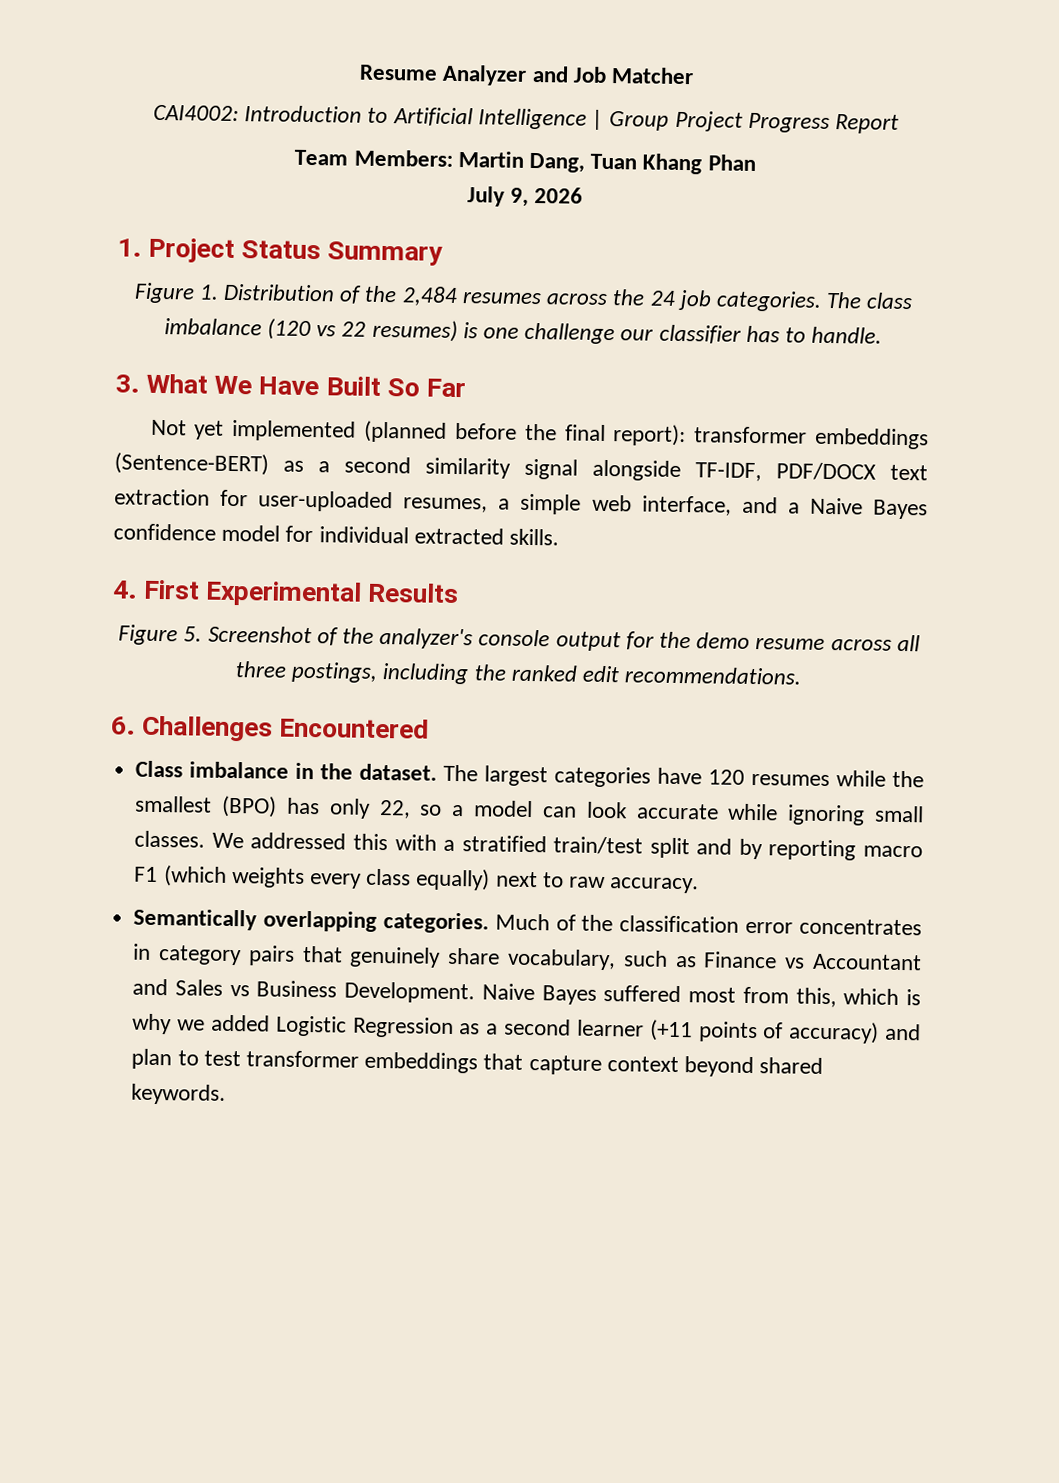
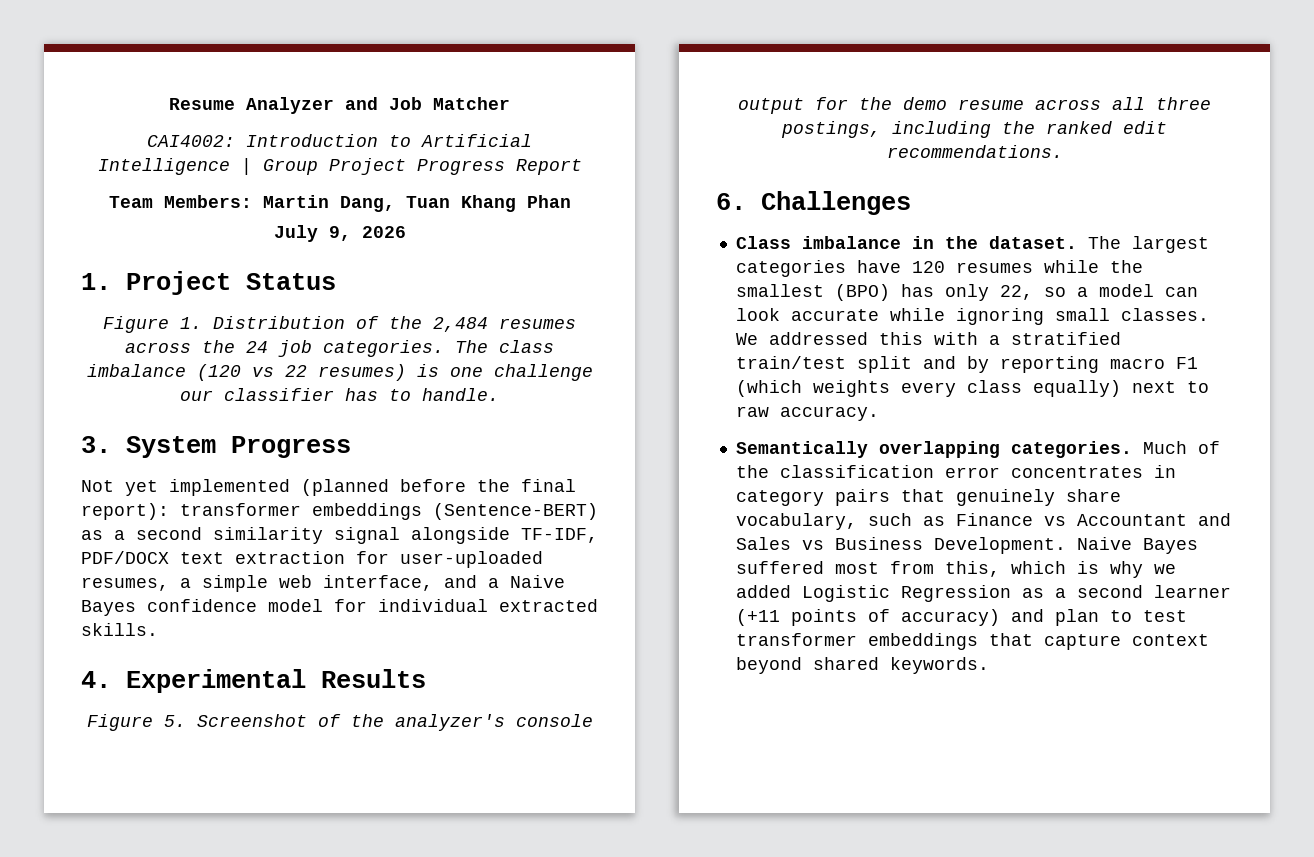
- 1. Project Status Summary
+ 1. Project Status
- 3. What We Have Built So Far
+ 3. System Progress
- 4. First Experimental Results
+ 4. Experimental Results
- 6. Challenges Encountered
+ 6. Challenges

